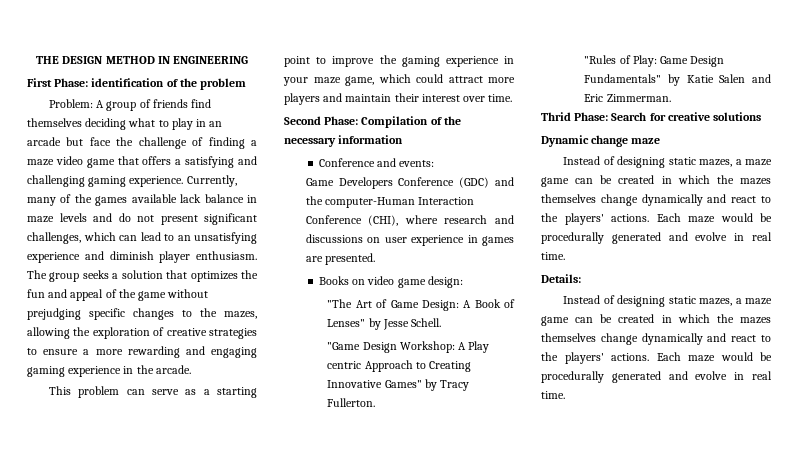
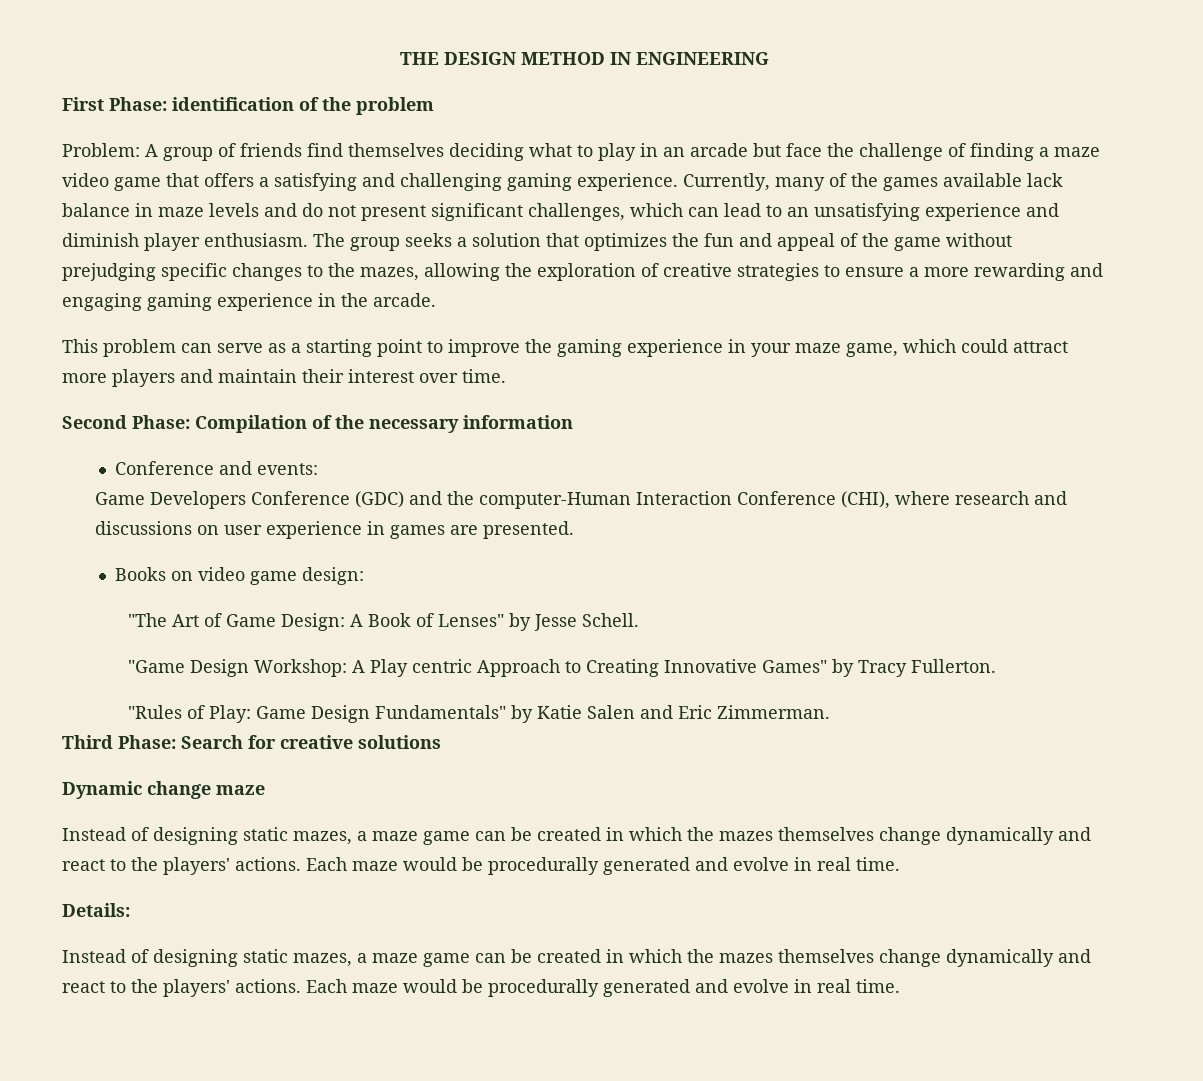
- Thrid Phase: Search for creative solutions
+ Third Phase: Search for creative solutions

